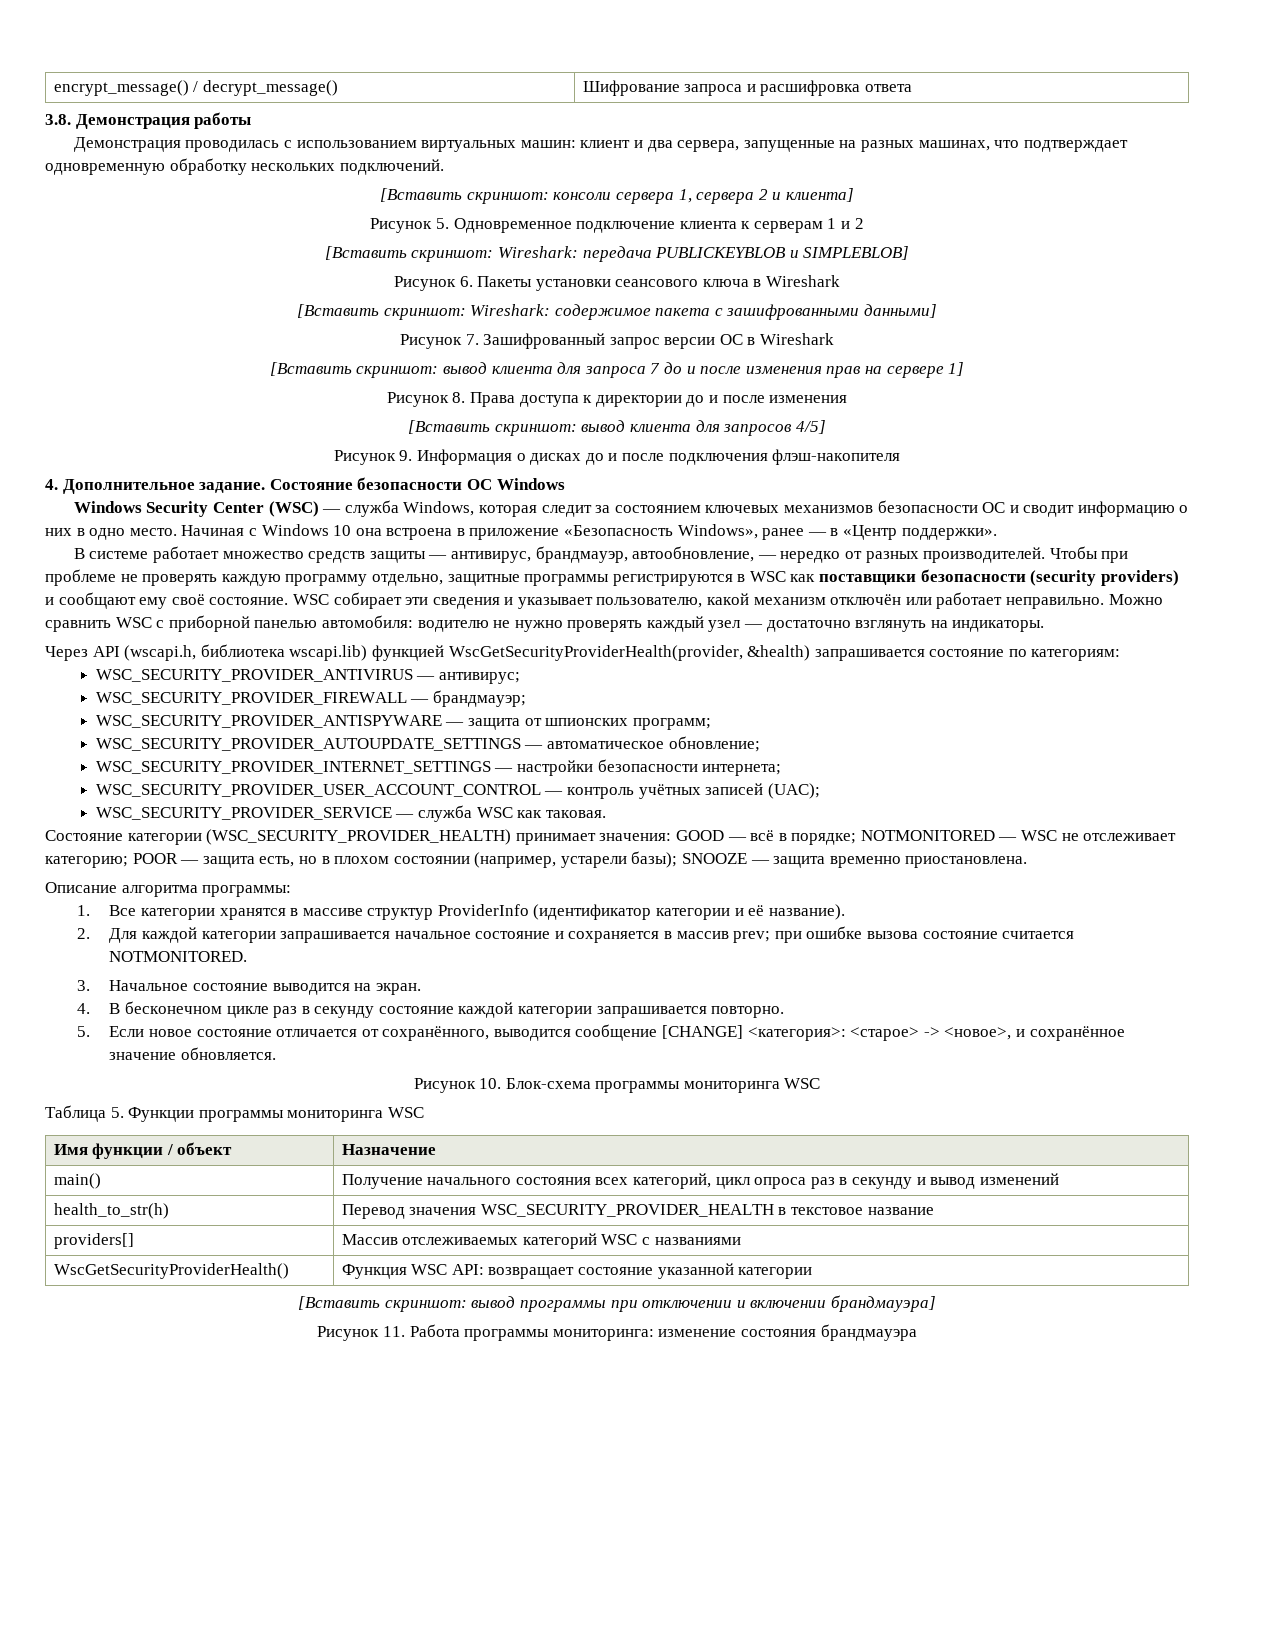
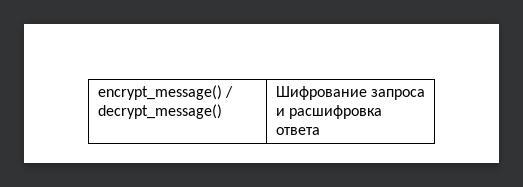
- 3.8. Демонстрация работы
- Демонстрация проводилась с использованием виртуальных машин: клиент и два сервера, запущенные на разных машинах, что подтверждает одновременную обработку нескольких подключений.
- [Вставить скриншот: консоли сервера 1, сервера 2 и клиента]
- Рисунок 5. Одновременное подключение клиента к серверам 1 и 2
- [Вставить скриншот: Wireshark: передача PUBLICKEYBLOB и SIMPLEBLOB]
- Рисунок 6. Пакеты установки сеансового ключа в Wireshark
- [Вставить скриншот: Wireshark: содержимое пакета с зашифрованными данными]
- Рисунок 7. Зашифрованный запрос версии ОС в Wireshark
- [Вставить скриншот: вывод клиента для запроса 7 до и после изменения прав на сервере 1]
- Рисунок 8. Права доступа к директории до и после изменения
- [Вставить скриншот: вывод клиента для запросов 4/5]
- Рисунок 9. Информация о дисках до и после подключения флэш-накопителя
- 4. Дополнительное задание. Состояние безопасности ОС Windows
- Windows Security Center (WSC) — служба Windows, которая следит за состоянием ключевых механизмов безопасности ОС и сводит информацию о них в одно место. Начиная с Windows 10 она встроена в приложение «Безопасность Windows», ранее — в «Центр поддержки».
- В системе работает множество средств защиты — антивирус, брандмауэр, автообновление, — нередко от разных производителей. Чтобы при проблеме не проверять каждую программу отдельно, защитные программы регистрируются в WSC как поставщики безопасности (security providers) и сообщают ему своё состояние. WSC собирает эти сведения и указывает пользователю, какой механизм отключён или работает неправильно. Можно сравнить WSC с приборной панелью автомобиля: водителю не нужно проверять каждый узел — достаточно взглянуть на индикаторы.
- Через API (wscapi.h, библиотека wscapi.lib) функцией WscGetSecurityProviderHealth(provider, &health) запрашивается состояние по категориям:
- WSC_SECURITY_PROVIDER_ANTIVIRUS — антивирус;
- WSC_SECURITY_PROVIDER_FIREWALL — брандмауэр;
- WSC_SECURITY_PROVIDER_ANTISPYWARE — защита от шпионских программ;
- WSC_SECURITY_PROVIDER_AUTOUPDATE_SETTINGS — автоматическое обновление;
- WSC_SECURITY_PROVIDER_INTERNET_SETTINGS — настройки безопасности интернета;
- WSC_SECURITY_PROVIDER_USER_ACCOUNT_CONTROL — контроль учётных записей (UAC);
- WSC_SECURITY_PROVIDER_SERVICE — служба WSC как таковая.
- Состояние категории (WSC_SECURITY_PROVIDER_HEALTH) принимает значения: GOOD — всё в порядке; NOTMONITORED — WSC не отслеживает категорию; POOR — защита есть, но в плохом состоянии (например, устарели базы); SNOOZE — защита временно приостановлена.
- Описание алгоритма программы:
- 1. Все категории хранятся в массиве структур ProviderInfo (идентификатор категории и её название).
- 2. Для каждой категории запрашивается начальное состояние и сохраняется в массив prev; при ошибке вызова состояние считается NOTMONITORED.
- 3. Начальное состояние выводится на экран.
- 4. В бесконечном цикле раз в секунду состояние каждой категории запрашивается повторно.
- 5. Если новое состояние отличается от сохранённого, выводится сообщение [CHANGE] <категория>: <старое> -> <новое>, и сохранённое значение обновляется.
- Рисунок 10. Блок-схема программы мониторинга WSC
- Таблица 5. Функции программы мониторинга WSC
- Имя функции / объект | Назначение
- main() | Получение начального состояния всех категорий, цикл опроса раз в секунду и вывод изменений
- health_to_str(h) | Перевод значения WSC_SECURITY_PROVIDER_HEALTH в текстовое название
- providers[] | Массив отслеживаемых категорий WSC с названиями
- WscGetSecurityProviderHealth() | Функция WSC API: возвращает состояние указанной категории
- [Вставить скриншот: вывод программы при отключении и включении брандмауэра]
- Рисунок 11. Работа программы мониторинга: изменение состояния брандмауэра

